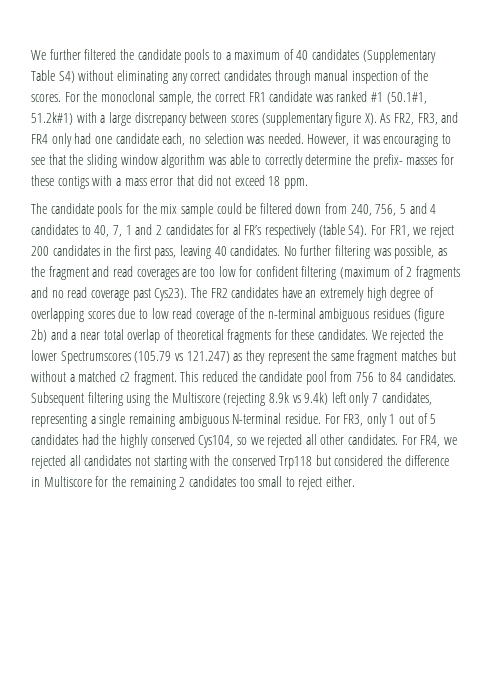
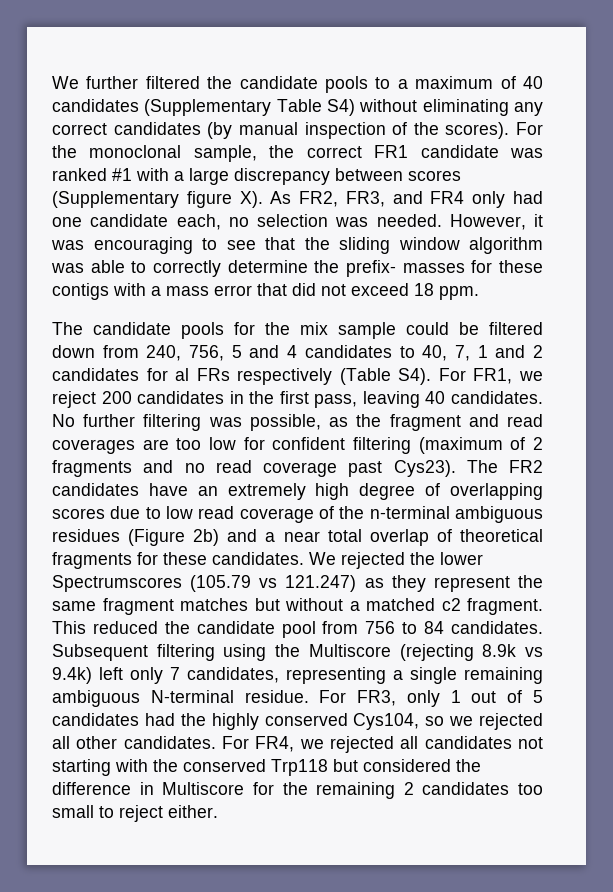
- We further filtered the candidate pools to a maximum of 40 candidates (Supplementary Table S4) without eliminating any correct candidates through manual inspection of the scores.
+ We further filtered the candidate pools to a maximum of 40 candidates (Supplementary Table S4) without eliminating any correct candidates (by manual inspection of the scores).
- For the monoclonal sample, the correct FR1 candidate was ranked #1 (50.1#1, 51.2k#1) with a large discrepancy between scores (supplementary figure X). As FR2, FR3, and FR4 only had one candidate each, no selection was needed.
+ For the monoclonal sample, the correct FR1 candidate was ranked #1 with a large discrepancy between scores (Supplementary figure X). As FR2, FR3, and FR4 only had one candidate each, no selection was needed.
- The candidate pools for the mix sample could be filtered down from 240, 756, 5 and 4 candidates to 40, 7, 1 and 2 candidates for al FR’s respectively (table S4). For FR1, we reject 200 candidates in the first pass, leaving 40 candidates.
+ The candidate pools for the mix sample could be filtered down from 240, 756, 5 and 4 candidates to 40, 7, 1 and 2 candidates for al FRs respectively (Table S4). For FR1, we reject 200 candidates in the first pass, leaving 40 candidates.
- The FR2 candidates have an extremely high degree of overlapping scores due to low read coverage of the n-terminal ambiguous residues (figure 2b) and a near total overlap of theoretical fragments for these candidates.
+ The FR2 candidates have an extremely high degree of overlapping scores due to low read coverage of the n-terminal ambiguous residues (Figure 2b) and a near total overlap of theoretical fragments for these candidates.

